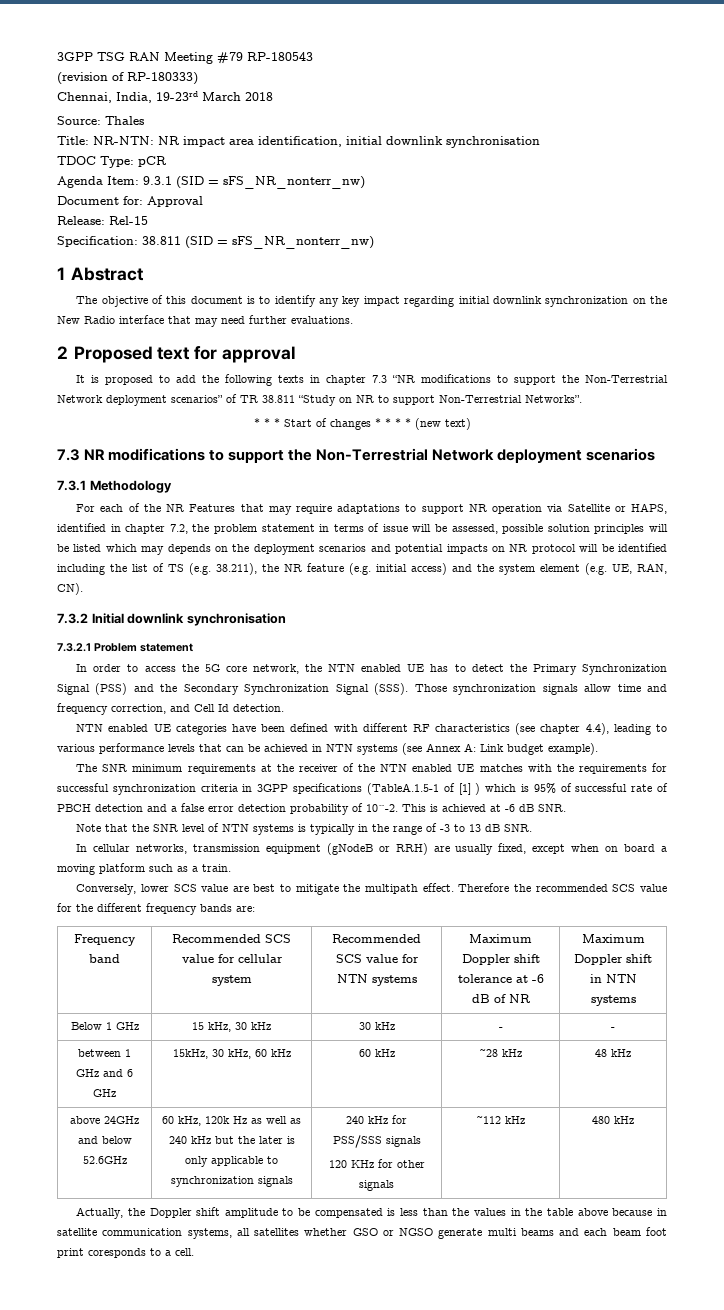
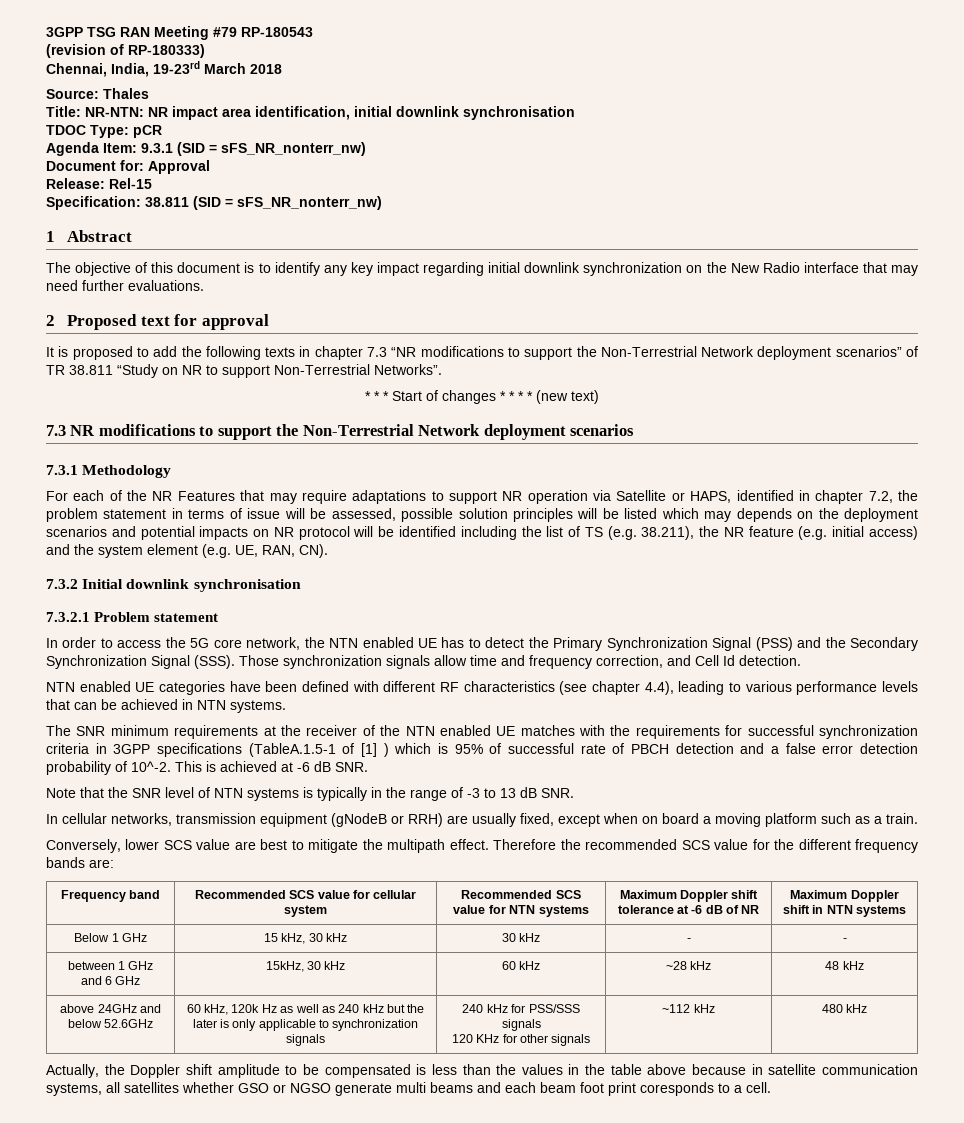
- NTN enabled UE categories have been defined with different RF characteristics (see chapter 4.4), leading to various performance levels that can be achieved in NTN systems (see Annex A: Link budget example).
+ NTN enabled UE categories have been defined with different RF characteristics (see chapter 4.4), leading to various performance levels that can be achieved in NTN systems.
- between 1 GHz and 6 GHz | 15kHz, 30 kHz, 60 kHz | 60 kHz | ~28 kHz | 48 kHz
+ between 1 GHz and 6 GHz | 15kHz, 30 kHz | 60 kHz | ~28 kHz | 48 kHz

